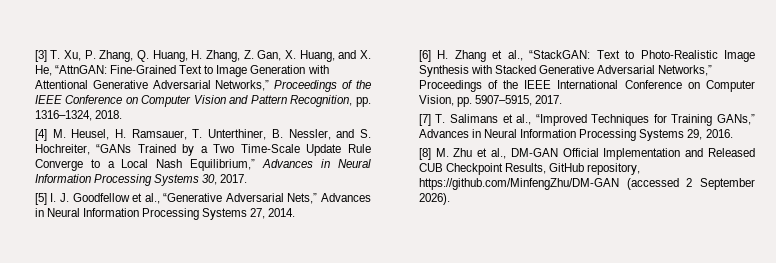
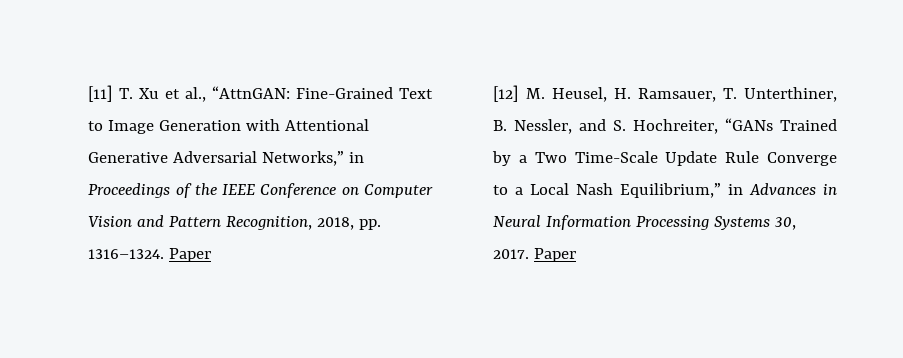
- [3] T. Xu, P. Zhang, Q. Huang, H. Zhang, Z. Gan, X. Huang, and X. He, “AttnGAN: Fine-Grained Text to Image Generation with Attentional Generative Adversarial Networks,” Proceedings of the IEEE Conference on Computer Vision and Pattern Recognition, pp. 1316–1324, 2018.
- [4] M. Heusel, H. Ramsauer, T. Unterthiner, B. Nessler, and S. Hochreiter, “GANs Trained by a Two Time-Scale Update Rule Converge to a Local Nash Equilibrium,” Advances in Neural Information Processing Systems 30, 2017.
- [5] I. J. Goodfellow et al., “Generative Adversarial Nets,” Advances in Neural Information Processing Systems 27, 2014.
- [6] H. Zhang et al., “StackGAN: Text to Photo-Realistic Image Synthesis with Stacked Generative Adversarial Networks,” Proceedings of the IEEE International Conference on Computer Vision, pp. 5907–5915, 2017.
- [7] T. Salimans et al., “Improved Techniques for Training GANs,” Advances in Neural Information Processing Systems 29, 2016.
- [8] M. Zhu et al., DM-GAN Official Implementation and Released CUB Checkpoint Results, GitHub repository, https://github.com/MinfengZhu/DM-GAN (accessed 2 September 2026).
+ [11] T. Xu et al., “AttnGAN: Fine-Grained Text to Image Generation with Attentional Generative Adversarial Networks,” in Proceedings of the IEEE Conference on Computer Vision and Pattern Recognition, 2018, pp. 1316–1324. Paper
+ [12] M. Heusel, H. Ramsauer, T. Unterthiner, B. Nessler, and S. Hochreiter, “GANs Trained by a Two Time-Scale Update Rule Converge to a Local Nash Equilibrium,” in Advances in Neural Information Processing Systems 30, 2017. Paper

